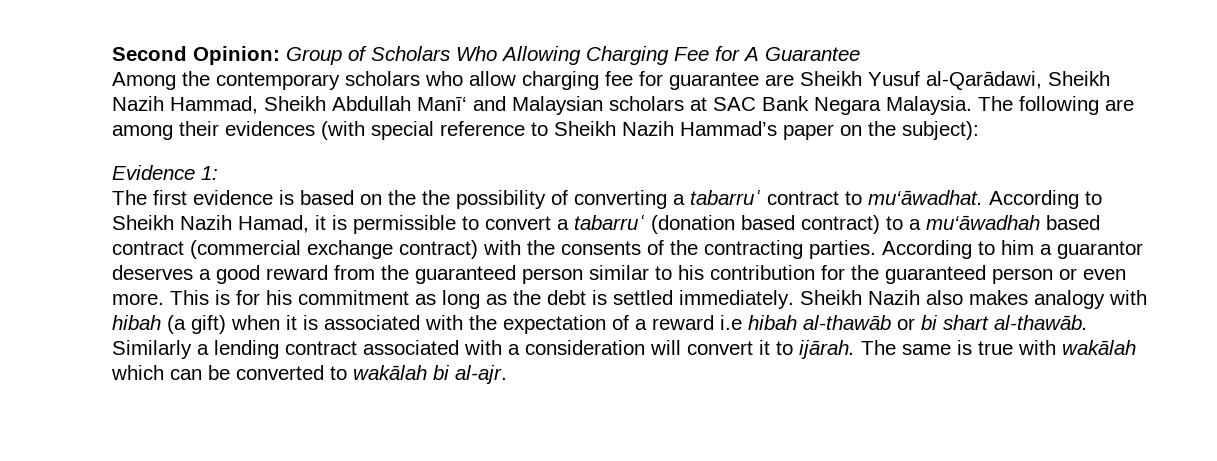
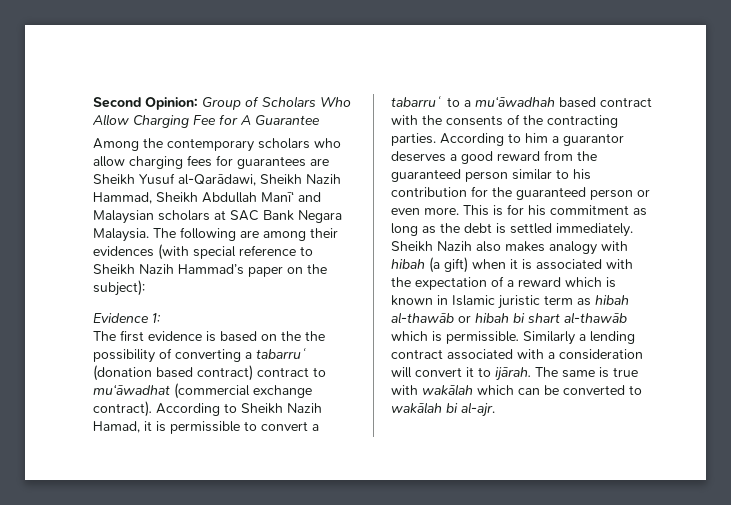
- Second Opinion: Group of Scholars Who Allowing Charging Fee for A Guarantee
+ Second Opinion: Group of Scholars Who Allow Charging Fee for A Guarantee
- Among the contemporary scholars who allow charging fee for guarantee are Sheikh Yusuf al-Qarādawi, Sheikh Nazih Hammad, Sheikh Abdullah Manī‘ and Malaysian scholars at SAC Bank Negara Malaysia.
+ Among the contemporary scholars who allow charging fees for guarantees are Sheikh Yusuf al-Qarādawi, Sheikh Nazih Hammad, Sheikh Abdullah Manī‘ and Malaysian scholars at SAC Bank Negara Malaysia.
- The first evidence is based on the the possibility of converting a tabarruʿ contract to mu‘āwadhat.
+ The first evidence is based on the the possibility of converting a tabarruʿ (donation based contract) contract to mu‘āwadhat (commercial exchange contract).
- According to Sheikh Nazih Hamad, it is permissible to convert a tabarruʿ (donation based contract) to a mu‘āwadhah based contract (commercial exchange contract) with the consents of the contracting parties.
+ According to Sheikh Nazih Hamad, it is permissible to convert a tabarruʿ to a mu‘āwadhah based contract with the consents of the contracting parties.
- Sheikh Nazih also makes analogy with hibah (a gift) when it is associated with the expectation of a reward i.e hibah al-thawāb or bi shart al-thawāb.
+ Sheikh Nazih also makes analogy with hibah (a gift) when it is associated with the expectation of a reward which is known in Islamic juristic term as hibah al-thawāb or hibah bi shart al-thawāb which is permissible.

